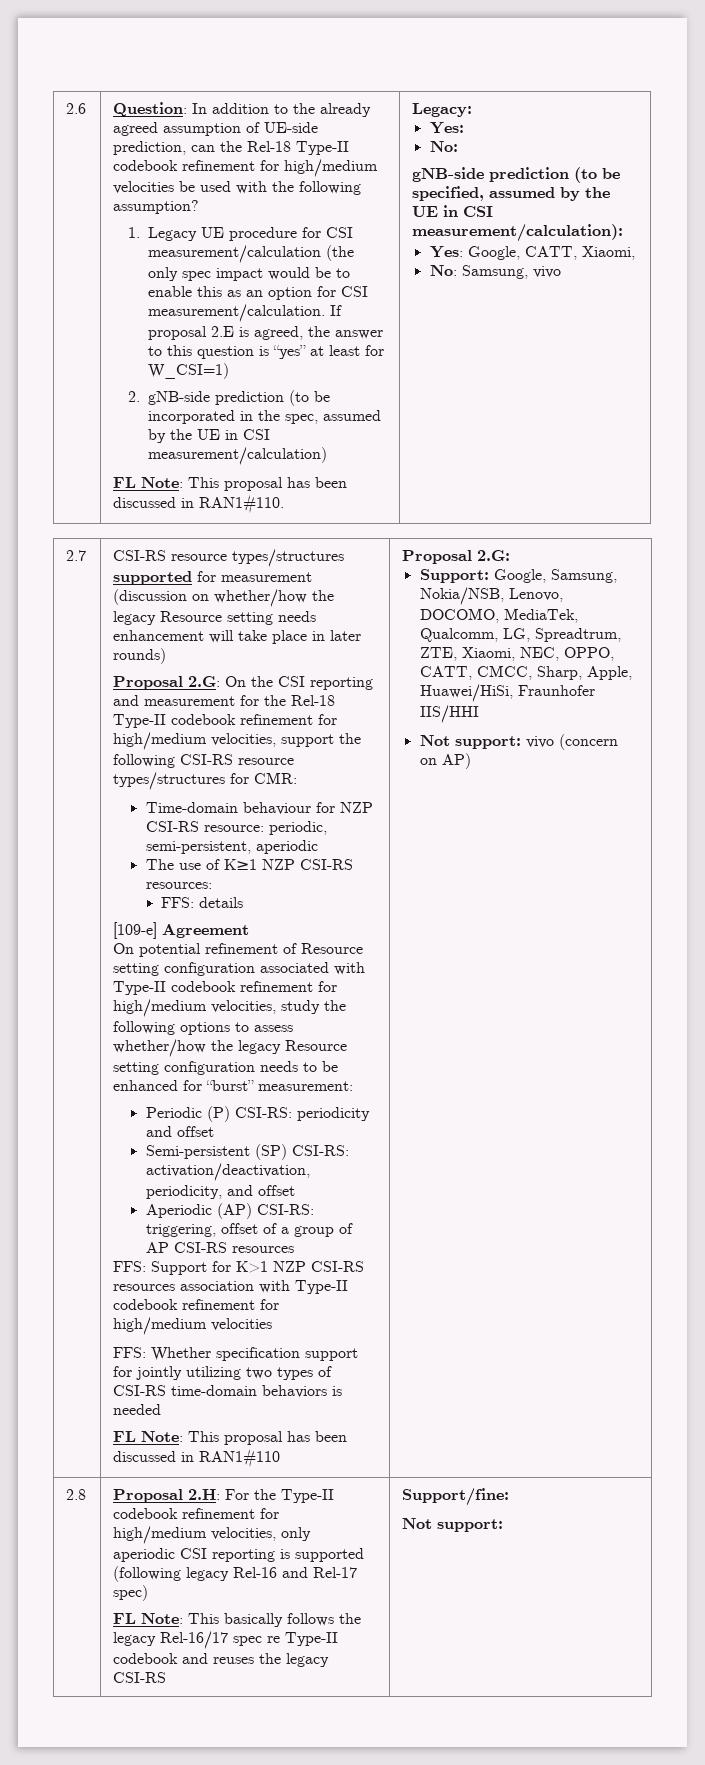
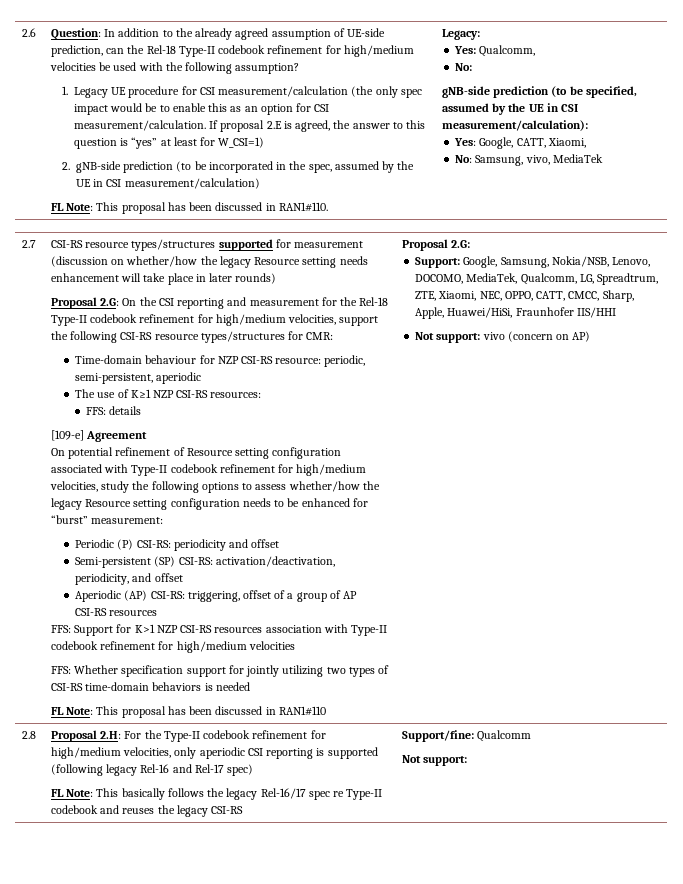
  Legacy:
- Yes:
+ Yes: Qualcomm,
- No: Samsung, vivo
+ No: Samsung, vivo, MediaTek
- Support/fine:
+ Support/fine: Qualcomm

